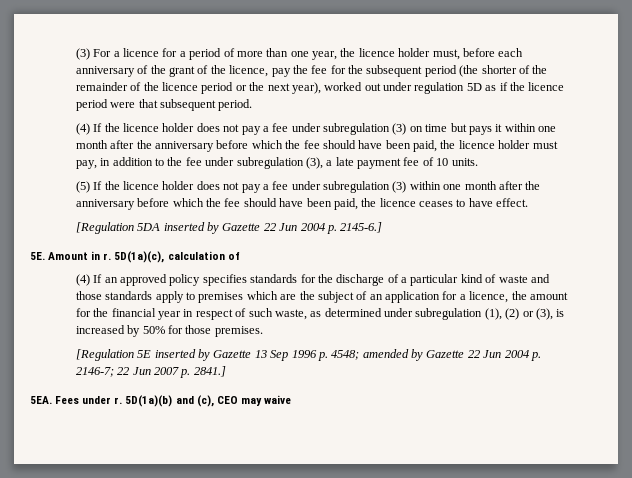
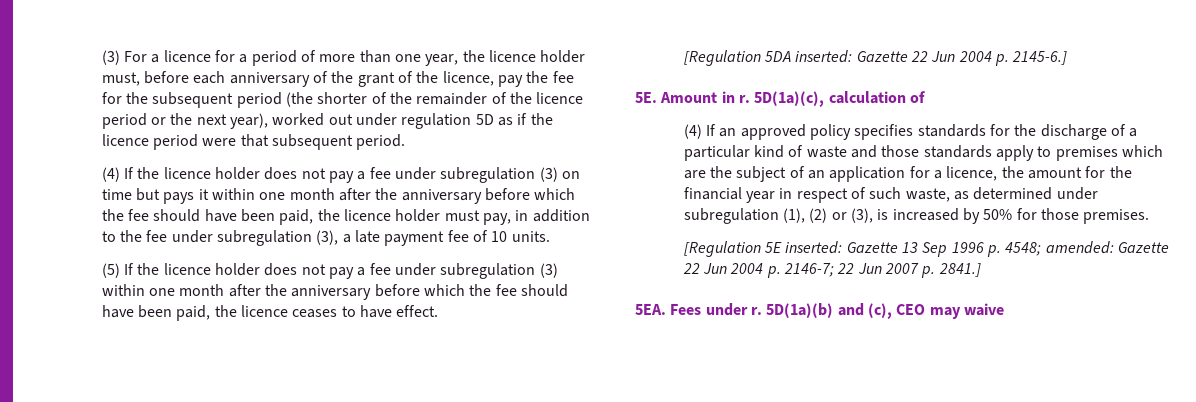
- [Regulation 5DA inserted by Gazette 22 Jun 2004 p. 2145-6.]
+ [Regulation 5DA inserted: Gazette 22 Jun 2004 p. 2145-6.]
- [Regulation 5E inserted by Gazette 13 Sep 1996 p. 4548; amended by Gazette 22 Jun 2004 p. 2146-7; 22 Jun 2007 p. 2841.]
+ [Regulation 5E inserted: Gazette 13 Sep 1996 p. 4548; amended: Gazette 22 Jun 2004 p. 2146-7; 22 Jun 2007 p. 2841.]

